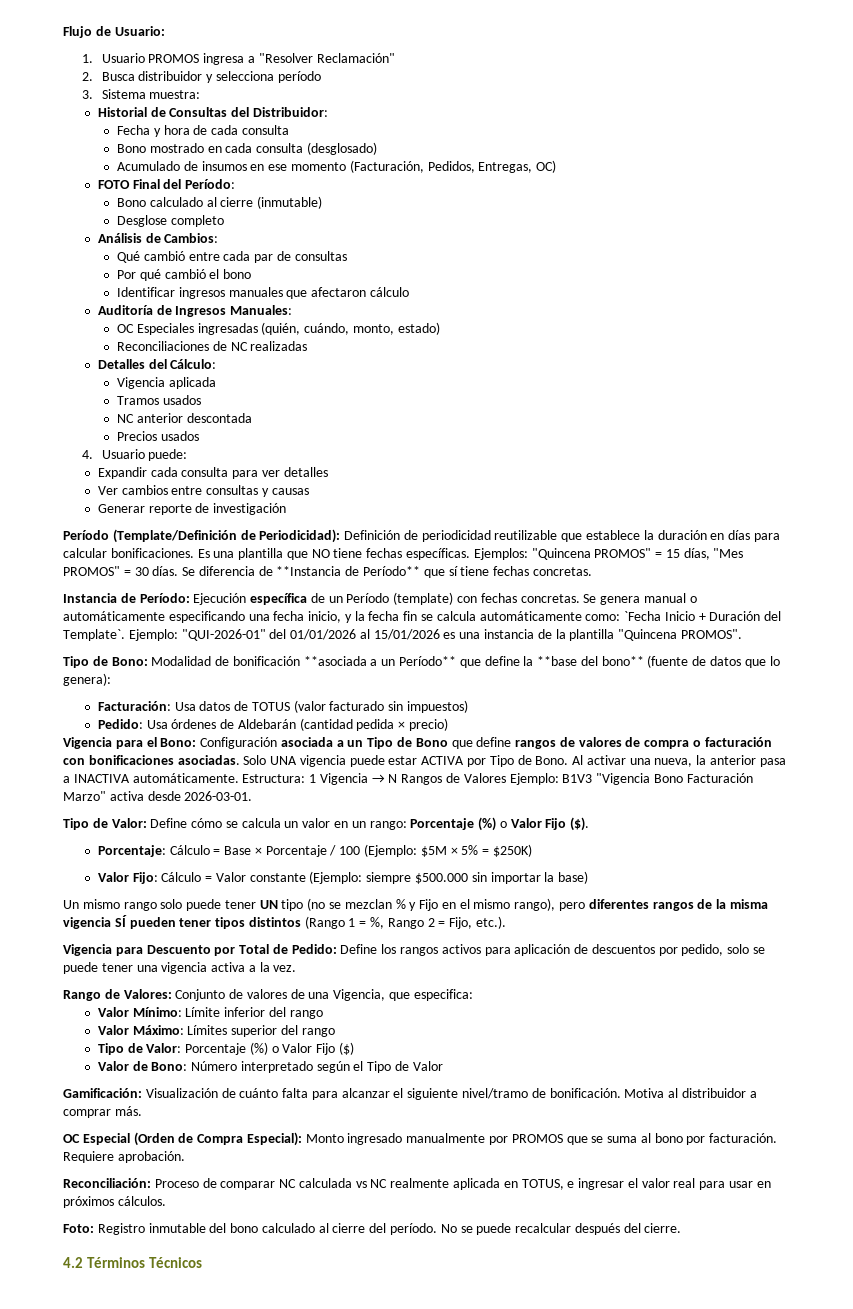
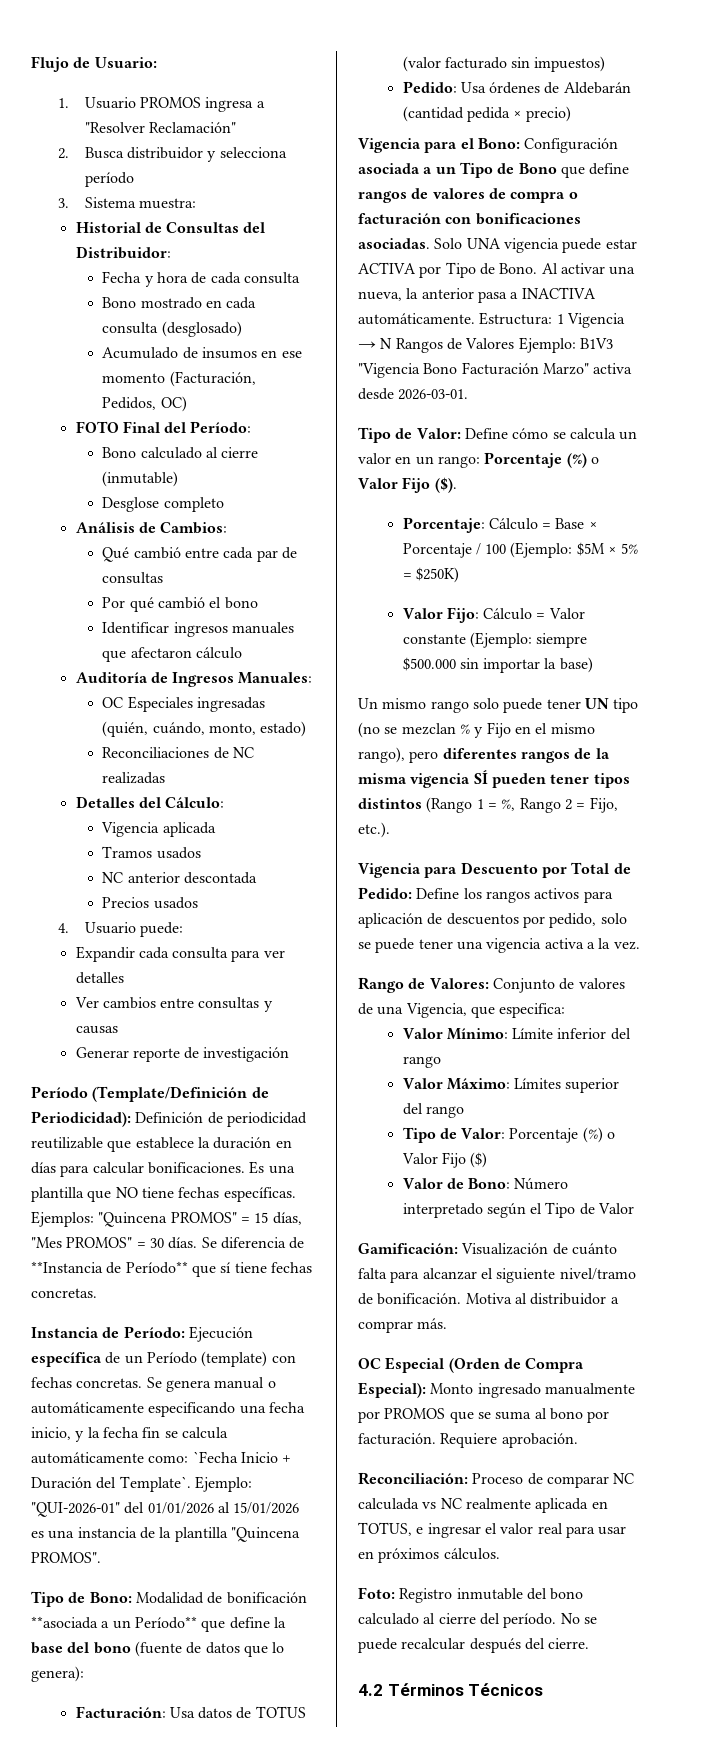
- Acumulado de insumos en ese momento (Facturación, Pedidos, Entregas, OC)
+ Acumulado de insumos en ese momento (Facturación, Pedidos, OC)
- Tipo de Bono: Modalidad de bonificación **asociada a un Período** que define la **base del bono** (fuente de datos que lo genera):
+ Tipo de Bono: Modalidad de bonificación **asociada a un Período** que define la base del bono (fuente de datos que lo genera):

